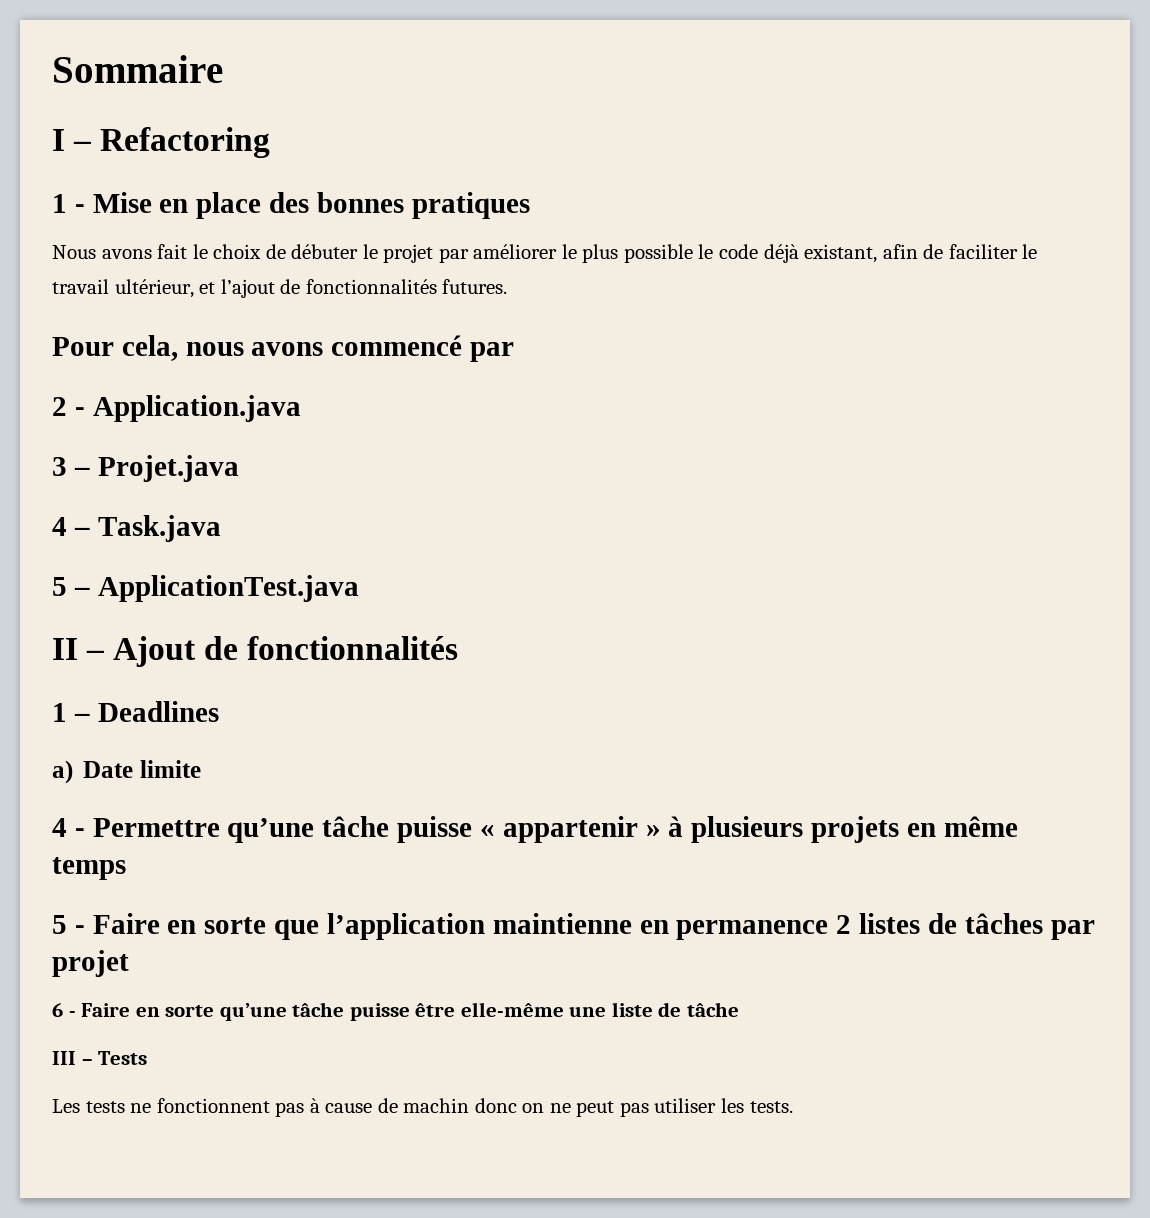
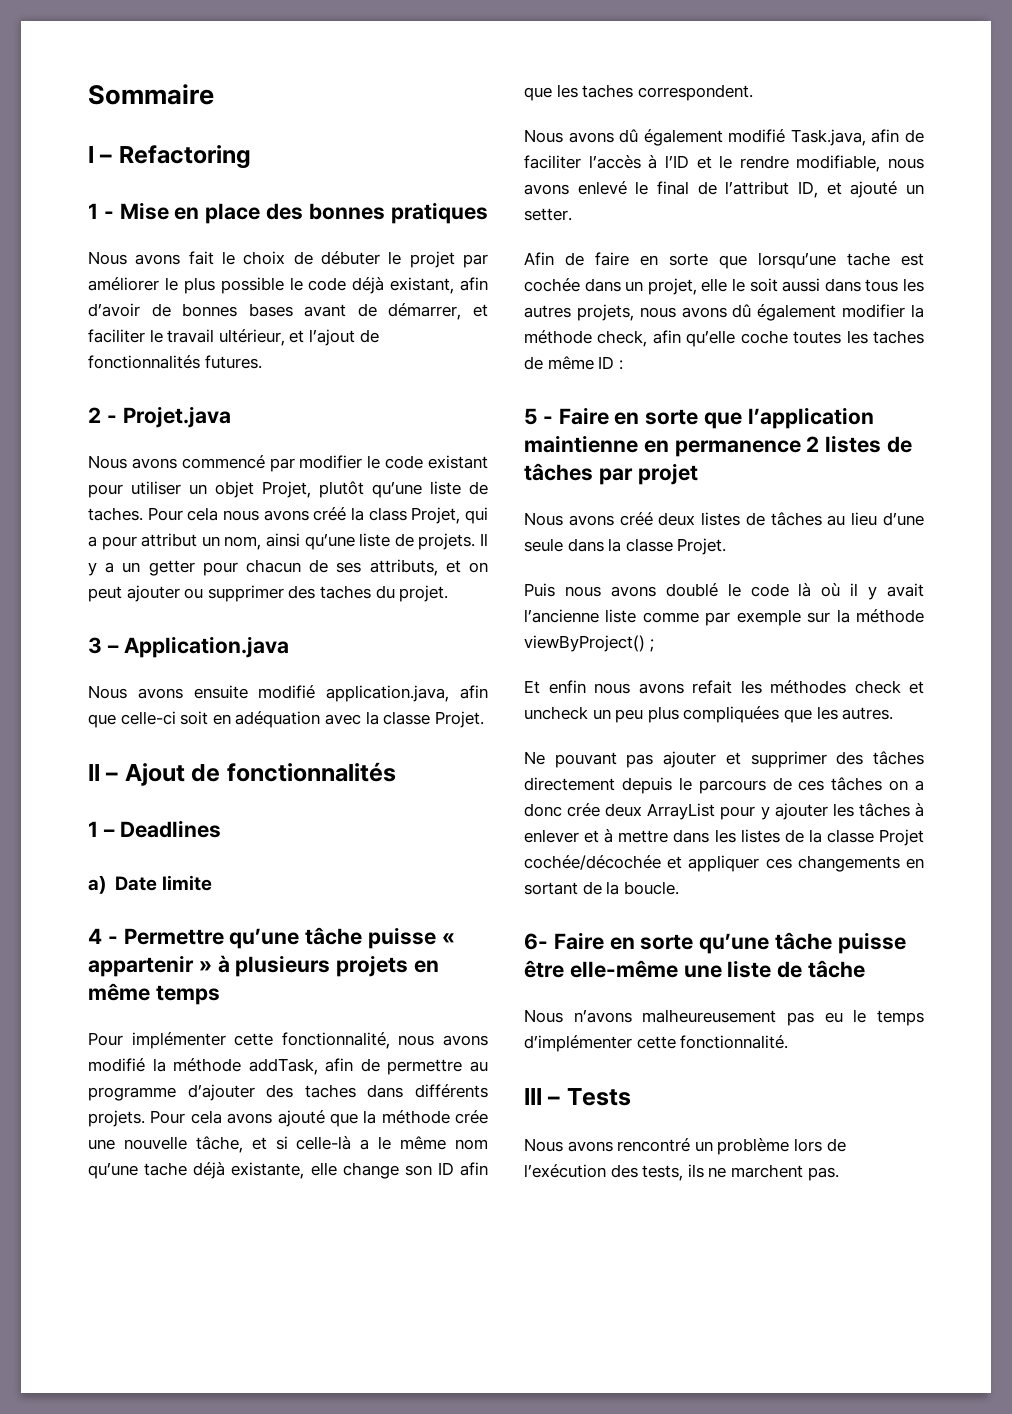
- Nous avons fait le choix de débuter le projet par améliorer le plus possible le code déjà existant, afin de faciliter le travail ultérieur, et l’ajout de fonctionnalités futures.
+ Nous avons fait le choix de débuter le projet par améliorer le plus possible le code déjà existant, afin d’avoir de bonnes bases avant de démarrer, et faciliter le travail ultérieur, et l’ajout de fonctionnalités futures.
- Pour cela, nous avons commencé par
- 2 - Application.java
- 3 – Projet.java
- 4 – Task.java
- 5 – ApplicationTest.java
+ 2 - Projet.java
+ Nous avons commencé par modifier le code existant pour utiliser un objet Projet, plutôt qu’une liste de taches. Pour cela nous avons créé la class Projet, qui a pour attribut un nom, ainsi qu’une liste de projets. Il y a un getter pour chacun de ses attributs, et on peut ajouter ou supprimer des taches du projet.
+ 3 – Application.java
+ Nous avons ensuite modifié application.java, afin que celle-ci soit en adéquation avec la classe Projet.
+ Pour implémenter cette fonctionnalité, nous avons modifié la méthode addTask, afin de permettre au programme d’ajouter des taches dans différents projets. Pour cela avons ajouté que la méthode crée une nouvelle tâche, et si celle-là a le même nom qu’une tache déjà existante, elle change son ID afin que les taches correspondent.
+ Nous avons dû également modifié Task.java, afin de faciliter l’accès à l’ID et le rendre modifiable, nous avons enlevé le final de l’attribut ID, et ajouté un setter.
+ Afin de faire en sorte que lorsqu’une tache est cochée dans un projet, elle le soit aussi dans tous les autres projets, nous avons dû également modifier la méthode check, afin qu’elle coche toutes les taches de même ID :
- 6 - Faire en sorte qu’une tâche puisse être elle-même une liste de tâche
+ Nous avons créé deux listes de tâches au lieu d’une seule dans la classe Projet.
+ Puis nous avons doublé le code là où il y avait l’ancienne liste comme par exemple sur la méthode viewByProject() ;
+ Et enfin nous avons refait les méthodes check et uncheck un peu plus compliquées que les autres.
+ Ne pouvant pas ajouter et supprimer des tâches directement depuis le parcours de ces tâches on a donc crée deux ArrayList pour y ajouter les tâches à enlever et à mettre dans les listes de la classe Projet cochée/décochée et appliquer ces changements en sortant de la boucle.
+ 6- Faire en sorte qu’une tâche puisse être elle-même une liste de tâche
+ Nous n’avons malheureusement pas eu le temps d’implémenter cette fonctionnalité.
  III – Tests
- Les tests ne fonctionnent pas à cause de machin donc on ne peut pas utiliser les tests.
+ Nous avons rencontré un problème lors de l’exécution des tests, ils ne marchent pas.

